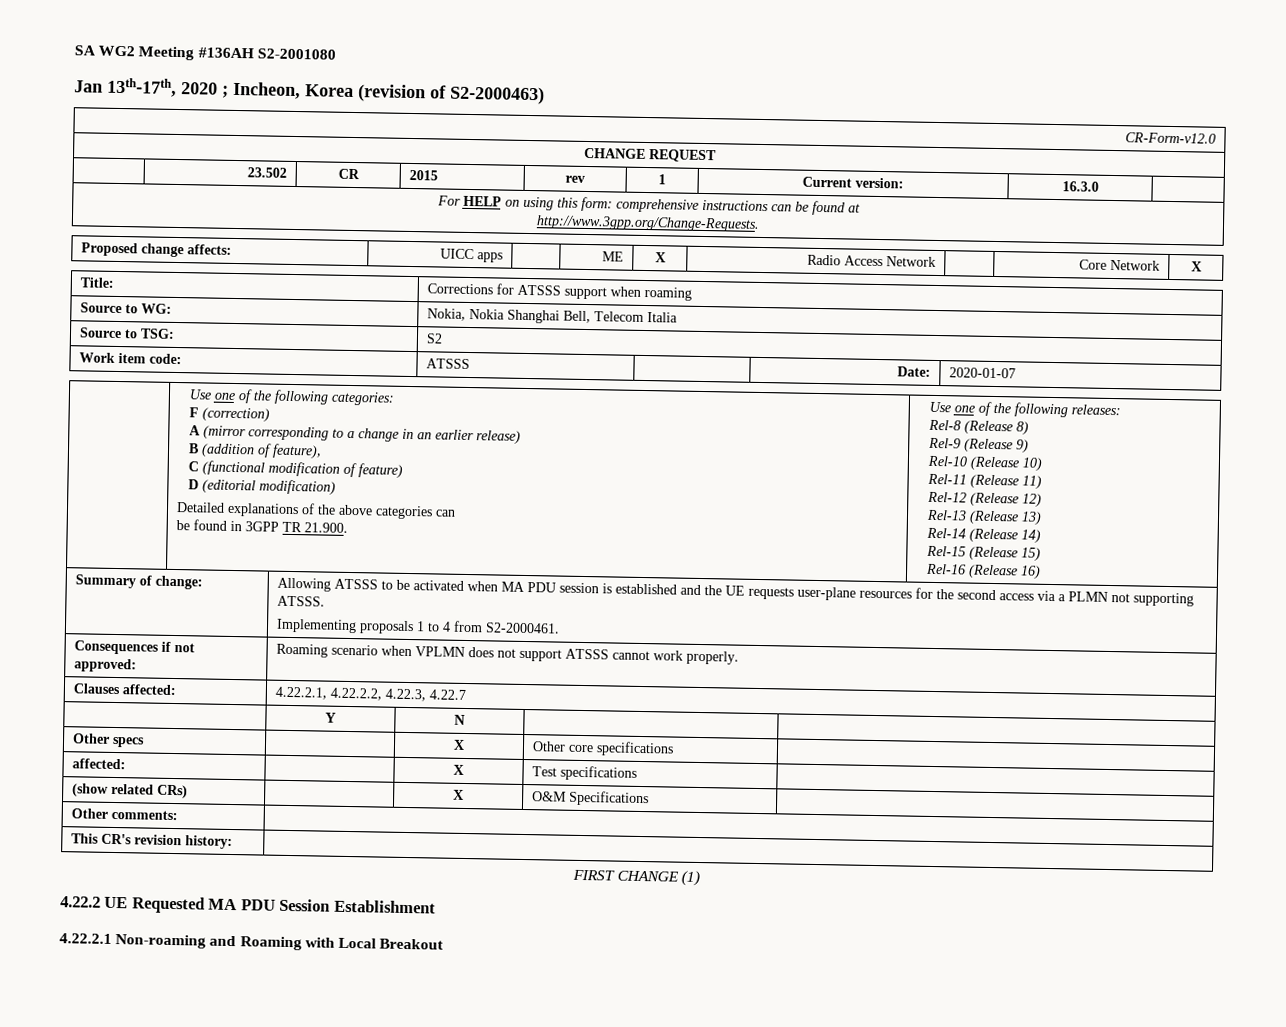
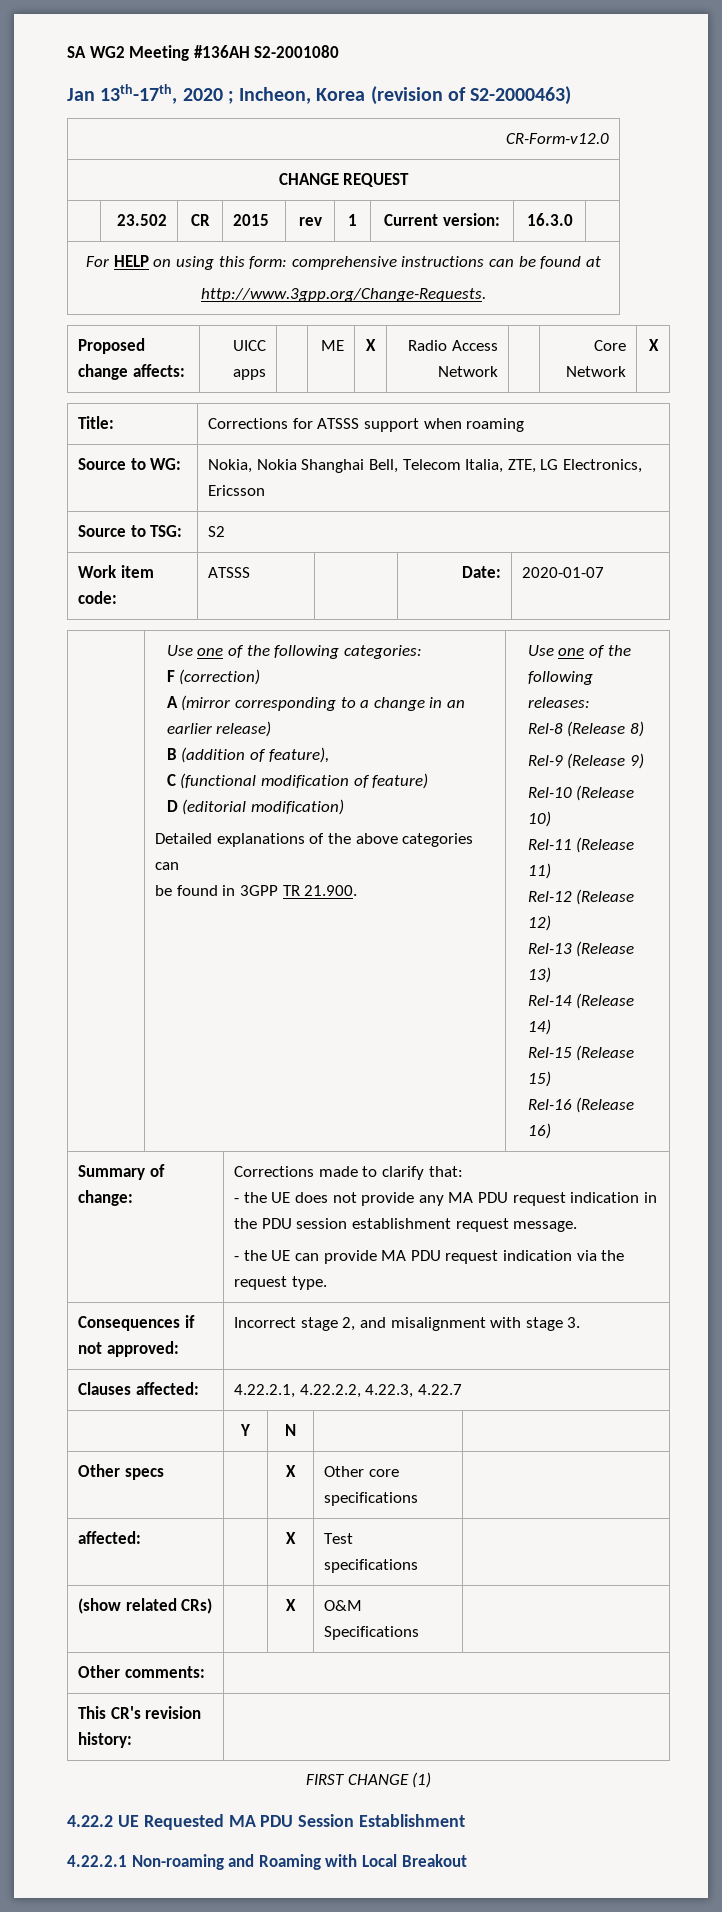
- Source to WG: | Nokia, Nokia Shanghai Bell, Telecom Italia
+ Source to WG: | Nokia, Nokia Shanghai Bell, Telecom Italia, ZTE, LG Electronics, Ericsson
- Summary of change: | Allowing ATSSS to be activated when MA PDU session is established and the UE requests user-plane resources for the second access via a PLMN not supporting ATSSS.
- Implementing proposals 1 to 4 from S2-2000461.
- Consequences if not approved: | Roaming scenario when VPLMN does not support ATSSS cannot work properly.
+ Summary of change: | Corrections made to clarify that:
+ - the UE does not provide any MA PDU request indication in the PDU session establishment request message.
+ - the UE can provide MA PDU request indication via the request type.
+ Consequences if not approved: | Incorrect stage 2, and misalignment with stage 3.

